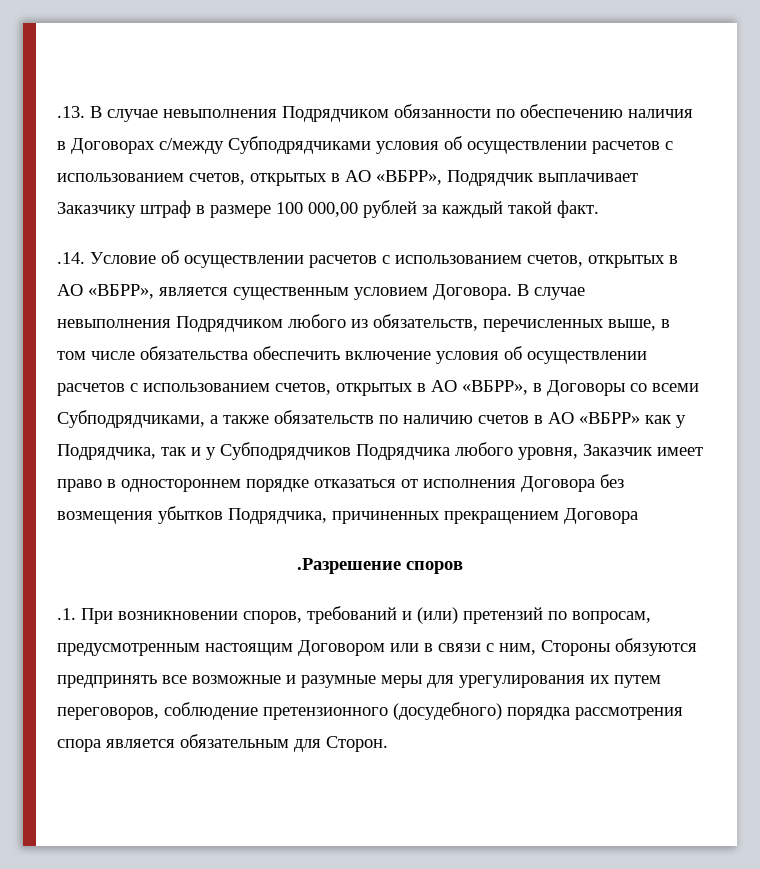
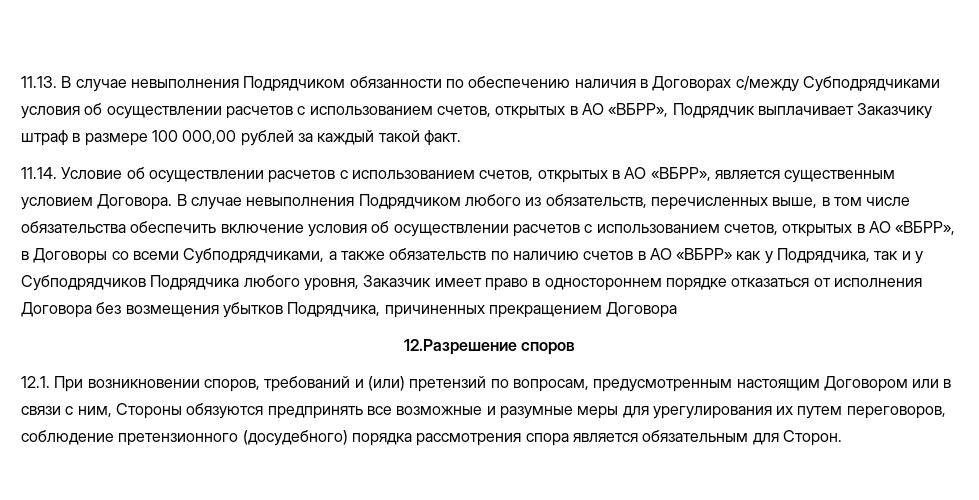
- .13. В случае невыполнения Подрядчиком обязанности по обеспечению наличия в Договорах с/между Субподрядчиками условия об осуществлении расчетов с использованием счетов, открытых в АО «ВБРР», Подрядчик выплачивает Заказчику штраф в размере 100 000,00 рублей за каждый такой факт.
+ 11.13. В случае невыполнения Подрядчиком обязанности по обеспечению наличия в Договорах с/между Субподрядчиками условия об осуществлении расчетов с использованием счетов, открытых в АО «ВБРР», Подрядчик выплачивает Заказчику штраф в размере 100 000,00 рублей за каждый такой факт.
- .14. Условие об осуществлении расчетов с использованием счетов, открытых в АО «ВБРР», является существенным условием Договора.
+ 11.14. Условие об осуществлении расчетов с использованием счетов, открытых в АО «ВБРР», является существенным условием Договора.
- .Разрешение споров
+ 12.Разрешение споров
- .1. При возникновении споров, требований и (или) претензий по вопросам, предусмотренным настоящим Договором или в связи с ним, Стороны обязуются предпринять все возможные и разумные меры для урегулирования их путем переговоров, соблюдение претензионного (досудебного) порядка рассмотрения спора является обязательным для Сторон.
+ 12.1. При возникновении споров, требований и (или) претензий по вопросам, предусмотренным настоящим Договором или в связи с ним, Стороны обязуются предпринять все возможные и разумные меры для урегулирования их путем переговоров, соблюдение претензионного (досудебного) порядка рассмотрения спора является обязательным для Сторон.

